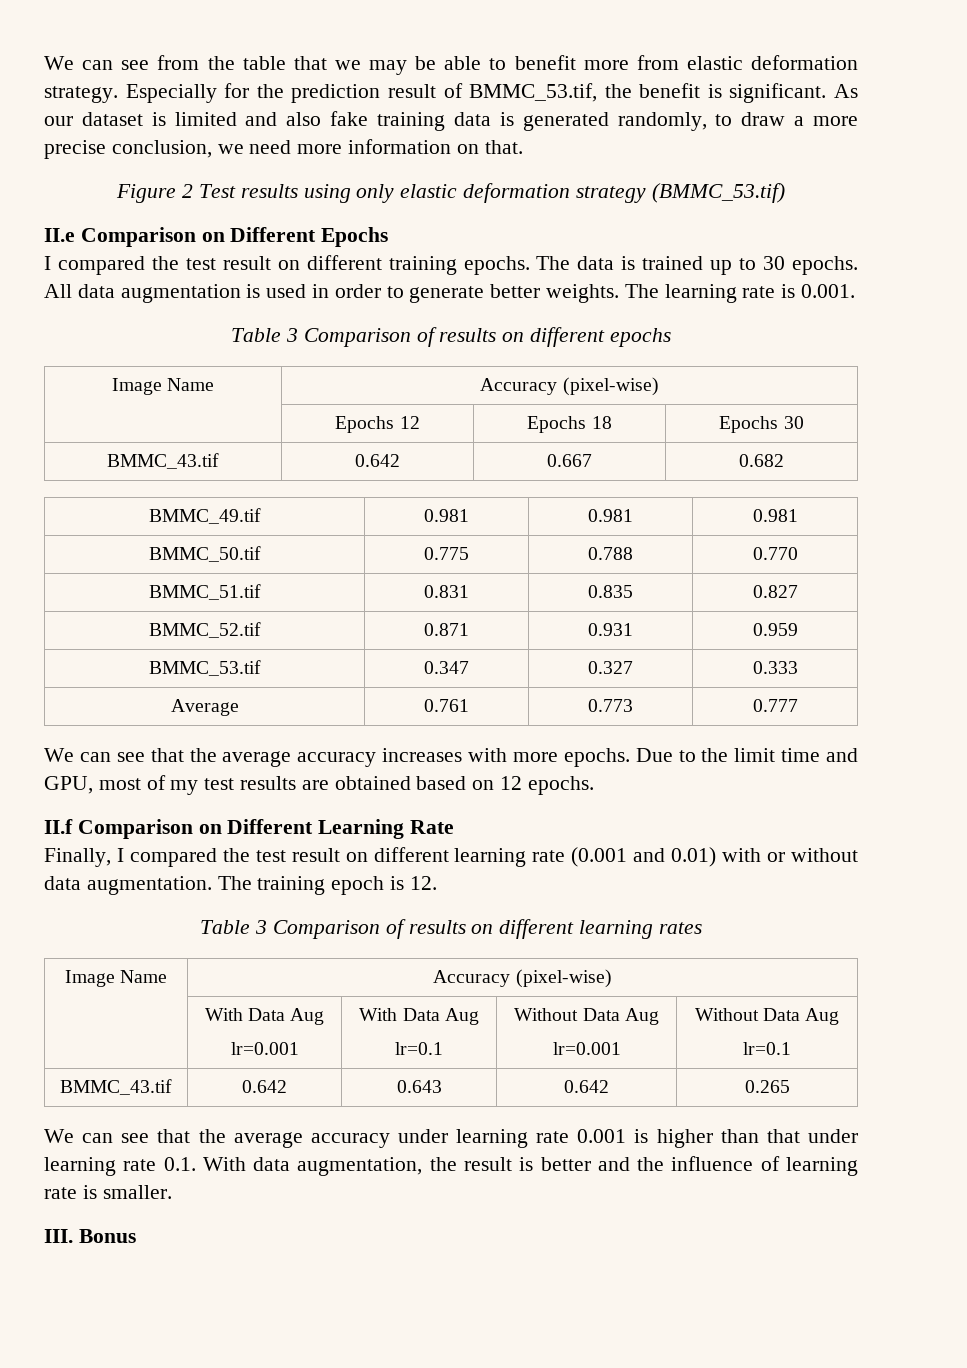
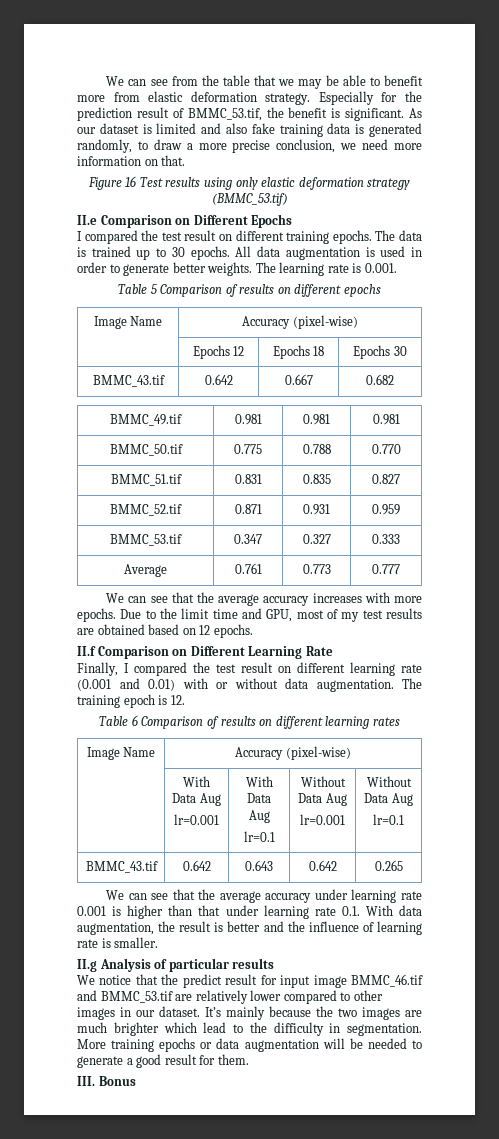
- Figure 2 Test results using only elastic deformation strategy (BMMC_53.tif)
+ Figure 16 Test results using only elastic deformation strategy (BMMC_53.tif)
- Table 3 Comparison of results on different epochs
+ Table 5 Comparison of results on different epochs
- Table 3 Comparison of results on different learning rates
+ Table 6 Comparison of results on different learning rates
+ II.g Analysis of particular results
+ We notice that the predict result for input image BMMC_46.tif and BMMC_53.tif are relatively lower compared to other images in our dataset. It’s mainly because the two images are much brighter which lead to the difficulty in segmentation. More training epochs or data augmentation will be needed to generate a good result for them.

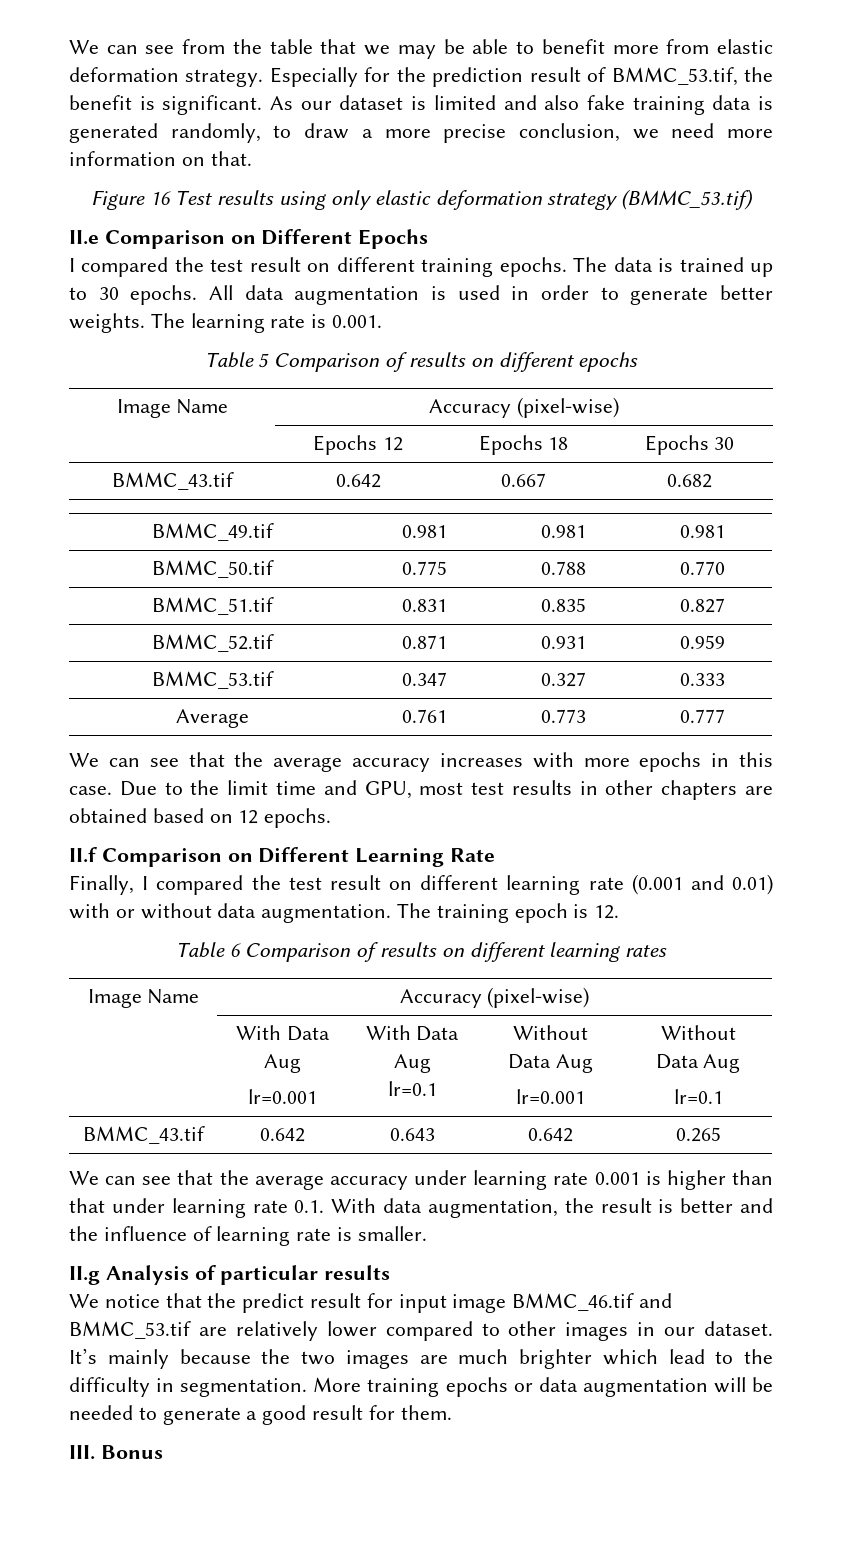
- We can see that the average accuracy increases with more epochs.
+ We can see that the average accuracy increases with more epochs in this case.
- Due to the limit time and GPU, most of my test results are obtained based on 12 epochs.
+ Due to the limit time and GPU, most test results in other chapters are obtained based on 12 epochs.

